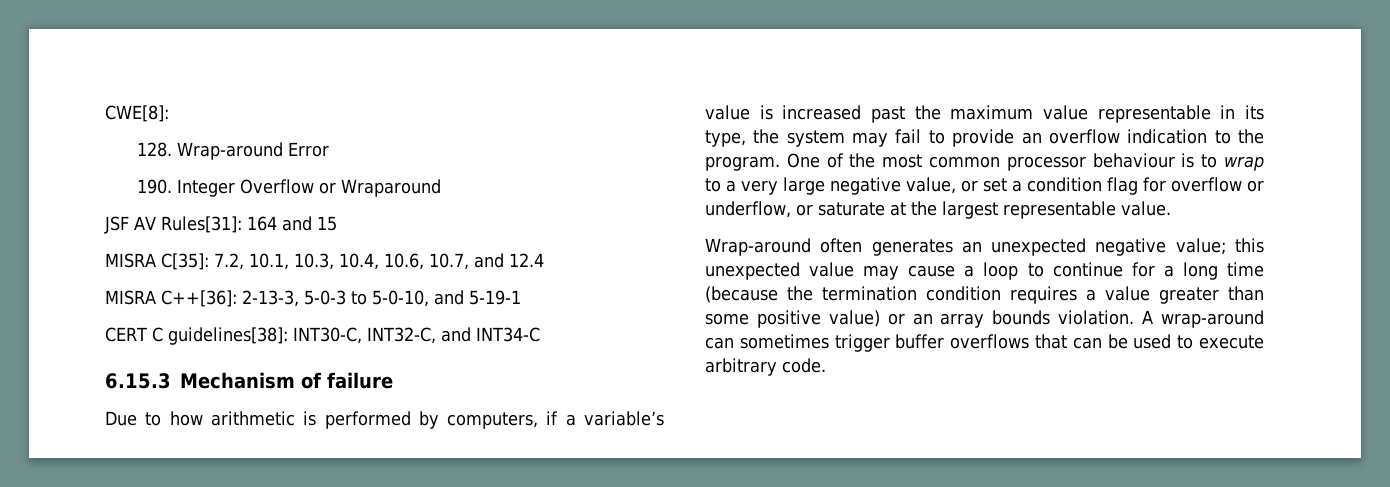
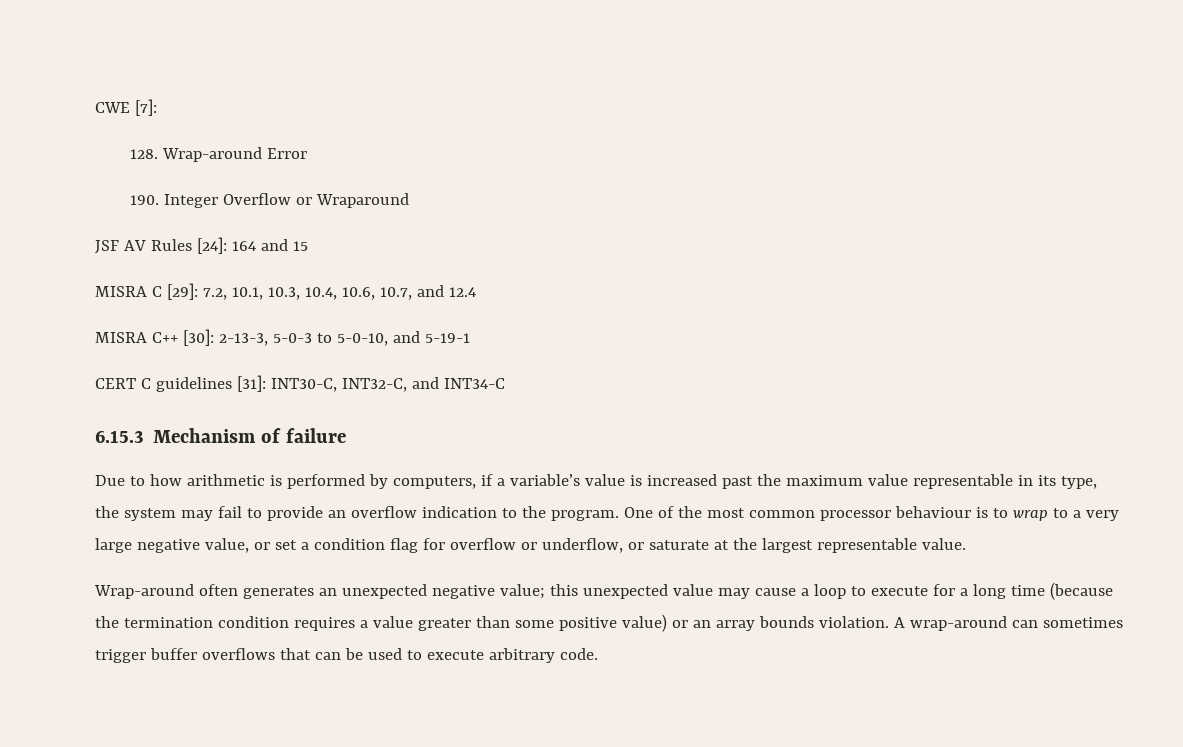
- CWE[8]:
+ CWE [7]:
- JSF AV Rules[31]: 164 and 15
+ JSF AV Rules [24]: 164 and 15
- MISRA C[35]: 7.2, 10.1, 10.3, 10.4, 10.6, 10.7, and 12.4
+ MISRA C [29]: 7.2, 10.1, 10.3, 10.4, 10.6, 10.7, and 12.4
- MISRA C++[36]: 2-13-3, 5-0-3 to 5-0-10, and 5-19-1
+ MISRA C++ [30]: 2-13-3, 5-0-3 to 5-0-10, and 5-19-1
- CERT C guidelines[38]: INT30-C, INT32-C, and INT34-C
+ CERT C guidelines [31]: INT30-C, INT32-C, and INT34-C
- Wrap-around often generates an unexpected negative value; this unexpected value may cause a loop to continue for a long time (because the termination condition requires a value greater than some positive value) or an array bounds violation.
+ Wrap-around often generates an unexpected negative value; this unexpected value may cause a loop to execute for a long time (because the termination condition requires a value greater than some positive value) or an array bounds violation.

